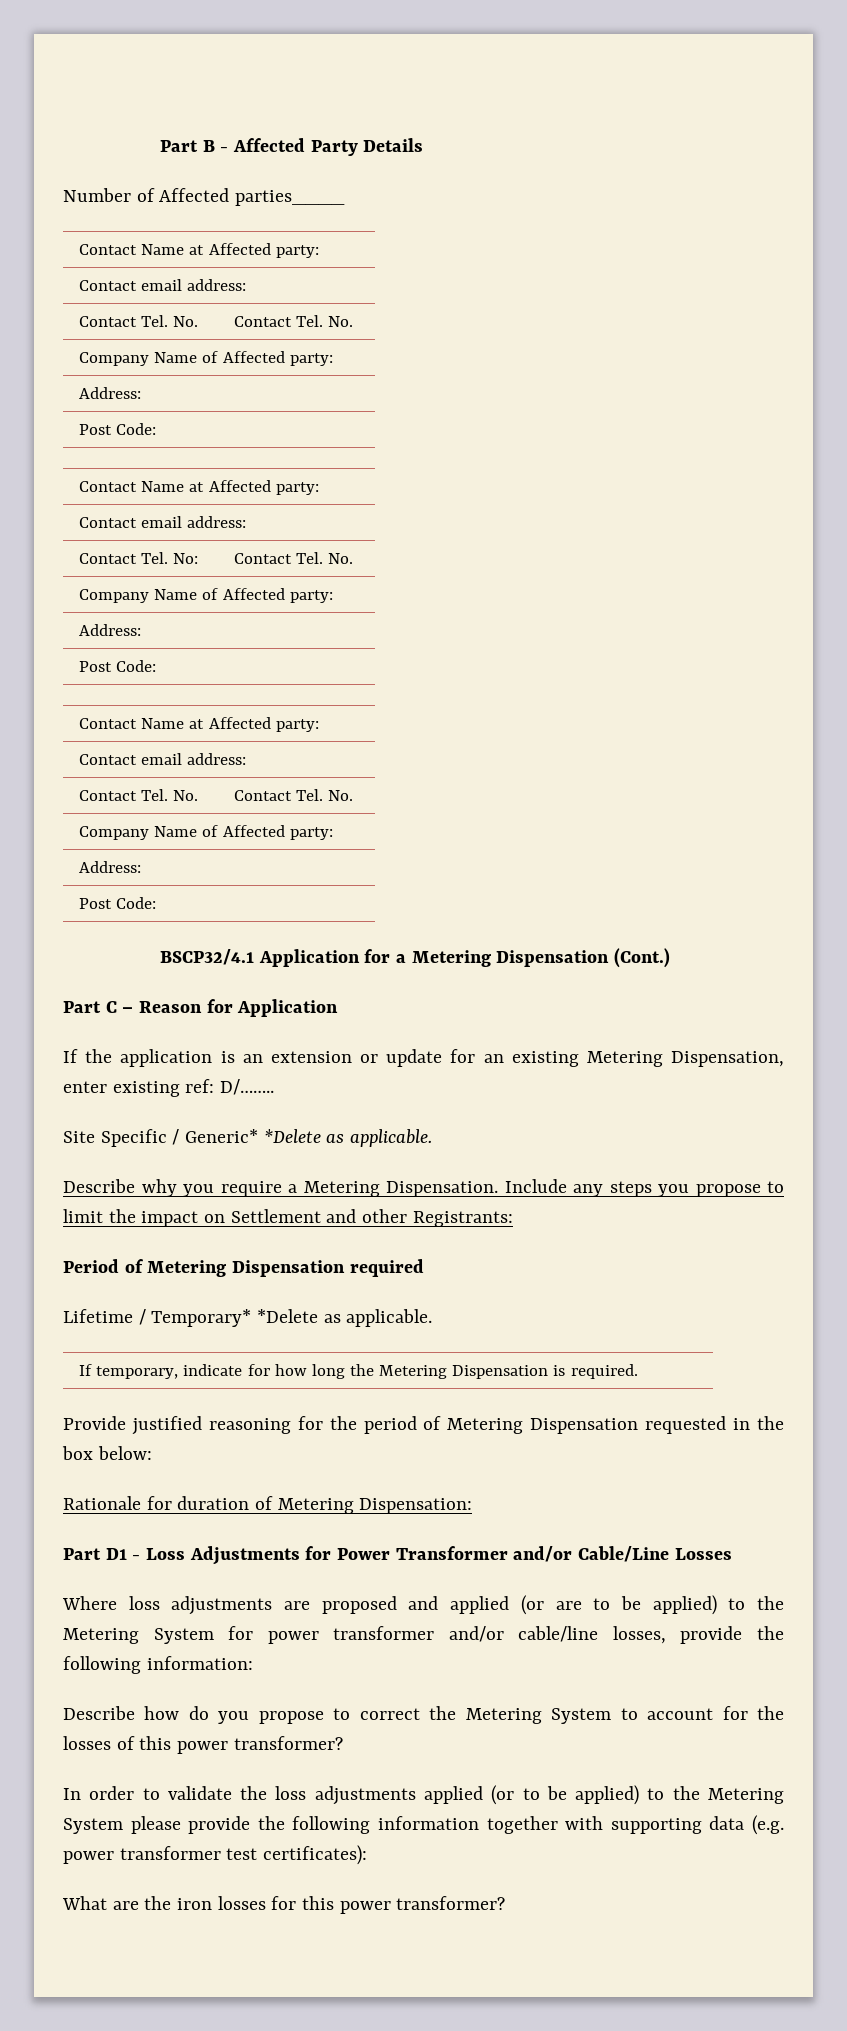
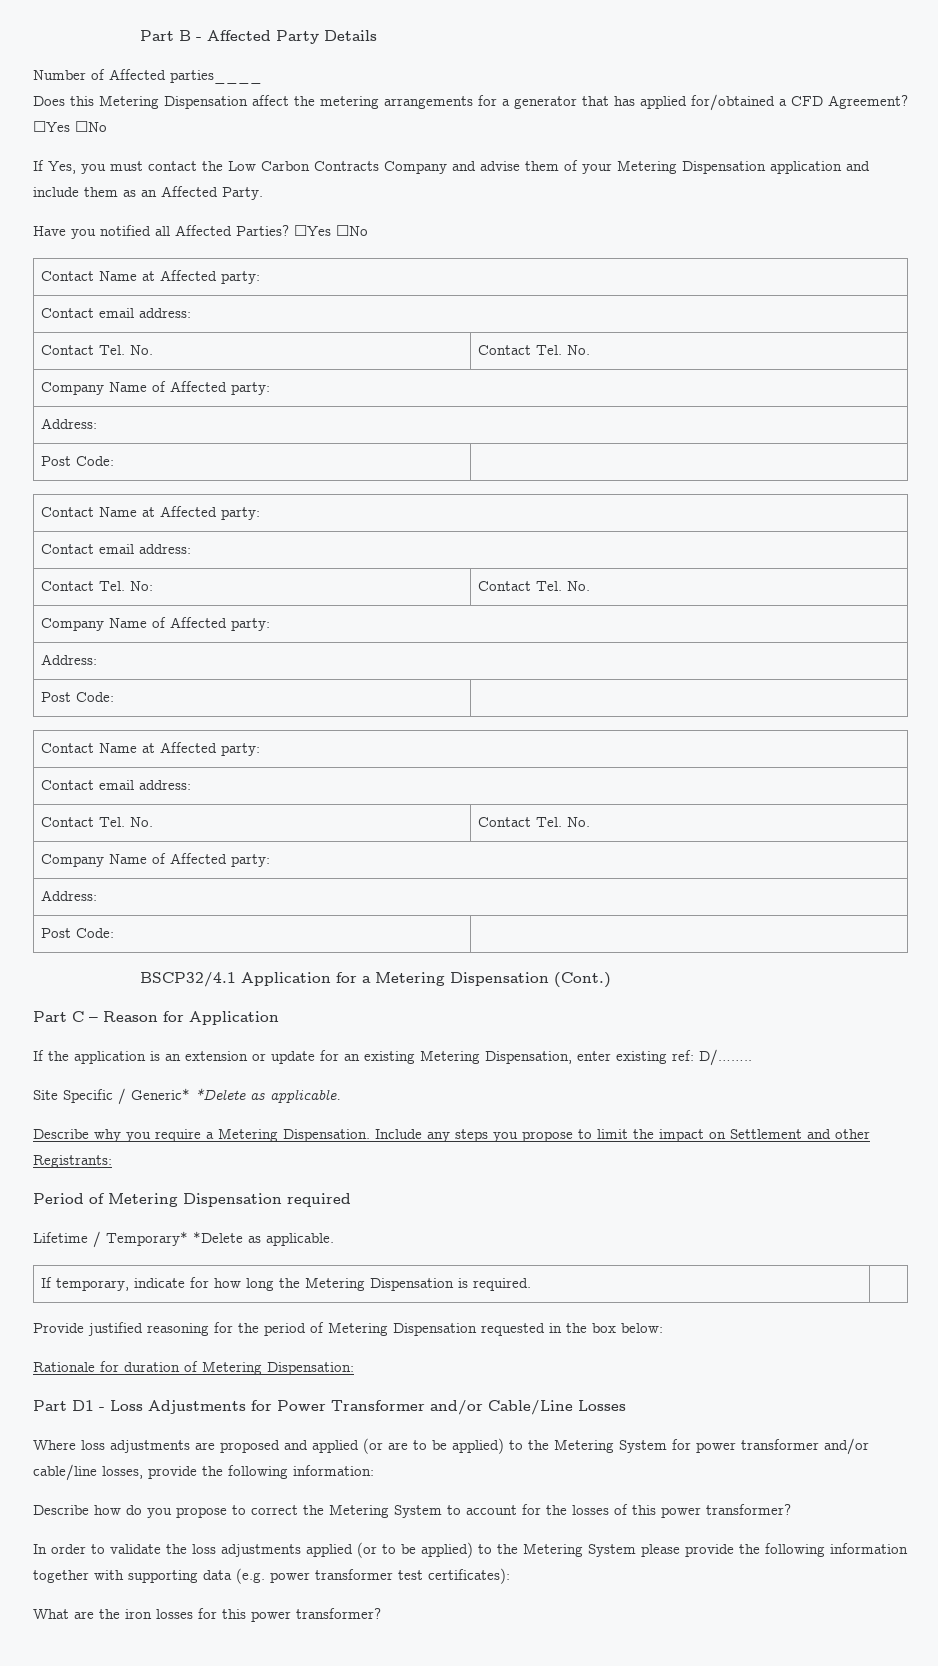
+ Does this Metering Dispensation affect the metering arrangements for a generator that has applied for/obtained a CFD Agreement? ☐Yes ☐No
+ If Yes, you must contact the Low Carbon Contracts Company and advise them of your Metering Dispensation application and include them as an Affected Party.
+ Have you notified all Affected Parties? ☐Yes ☐No

